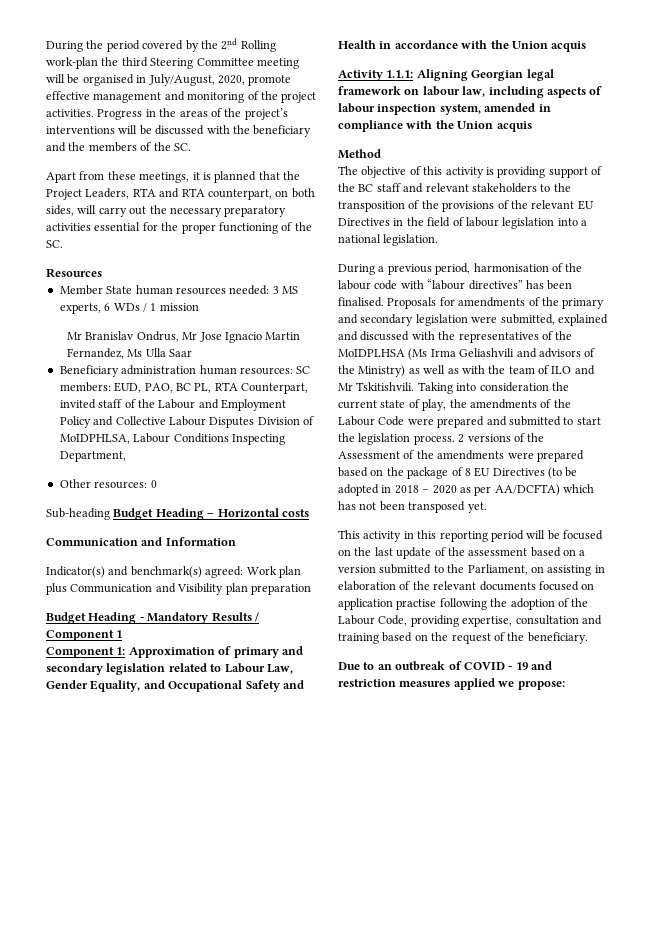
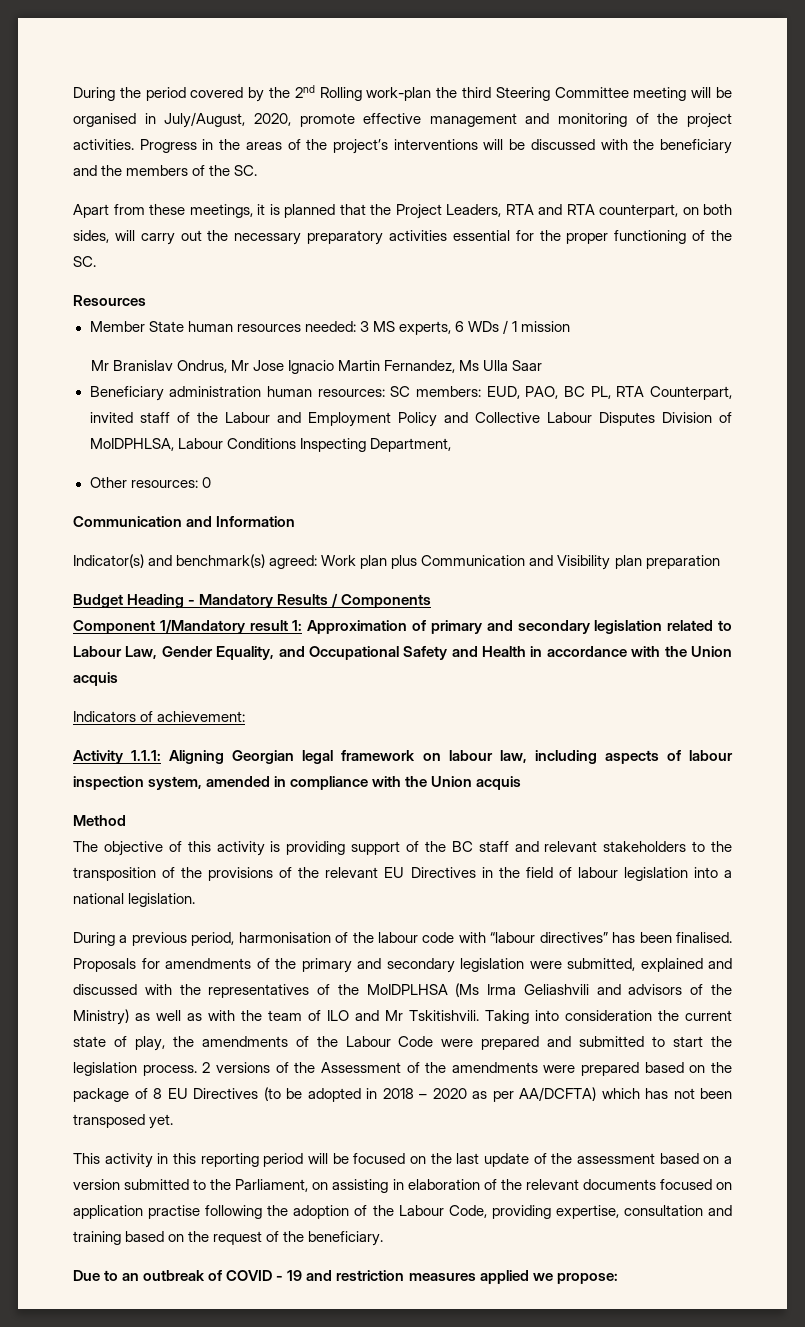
- Sub-heading Budget Heading – Horizontal costs
- Budget Heading - Mandatory Results / Component 1
- Component 1: Approximation of primary and secondary legislation related to Labour Law, Gender Equality, and Occupational Safety and Health in accordance with the Union acquis
+ Budget Heading - Mandatory Results / Components
+ Component 1/Mandatory result 1: Approximation of primary and secondary legislation related to Labour Law, Gender Equality, and Occupational Safety and Health in accordance with the Union acquis
+ Indicators of achievement:

